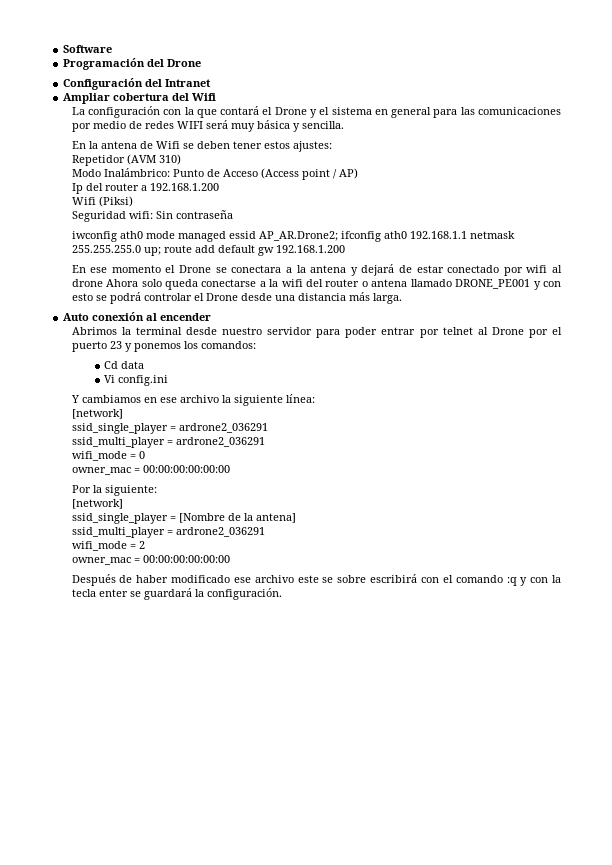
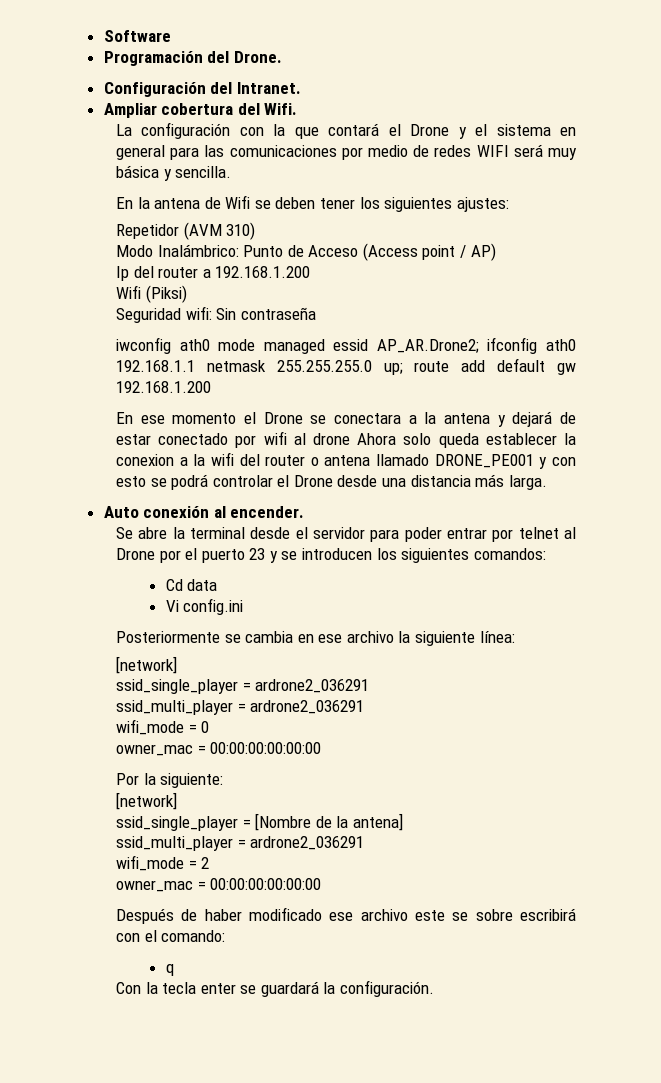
- Programación del Drone
+ Programación del Drone.
- Configuración del Intranet
+ Configuración del Intranet.
- Ampliar cobertura del Wifi
+ Ampliar cobertura del Wifi.
- En la antena de Wifi se deben tener estos ajustes:
+ En la antena de Wifi se deben tener los siguientes ajustes:
- En ese momento el Drone se conectara a la antena y dejará de estar conectado por wifi al drone Ahora solo queda conectarse a la wifi del router o antena llamado DRONE_PE001 y con esto se podrá controlar el Drone desde una distancia más larga.
+ En ese momento el Drone se conectara a la antena y dejará de estar conectado por wifi al drone Ahora solo queda establecer la conexion a la wifi del router o antena llamado DRONE_PE001 y con esto se podrá controlar el Drone desde una distancia más larga.
- Auto conexión al encender
- Abrimos la terminal desde nuestro servidor para poder entrar por telnet al Drone por el puerto 23 y ponemos los comandos:
+ Auto conexión al encender.
+ Se abre la terminal desde el servidor para poder entrar por telnet al Drone por el puerto 23 y se introducen los siguientes comandos:
- Y cambiamos en ese archivo la siguiente línea:
+ Posteriormente se cambia en ese archivo la siguiente línea:
- Después de haber modificado ese archivo este se sobre escribirá con el comando :q y con la tecla enter se guardará la configuración.
+ Después de haber modificado ese archivo este se sobre escribirá con el comando:
+ q
+ Con la tecla enter se guardará la configuración.

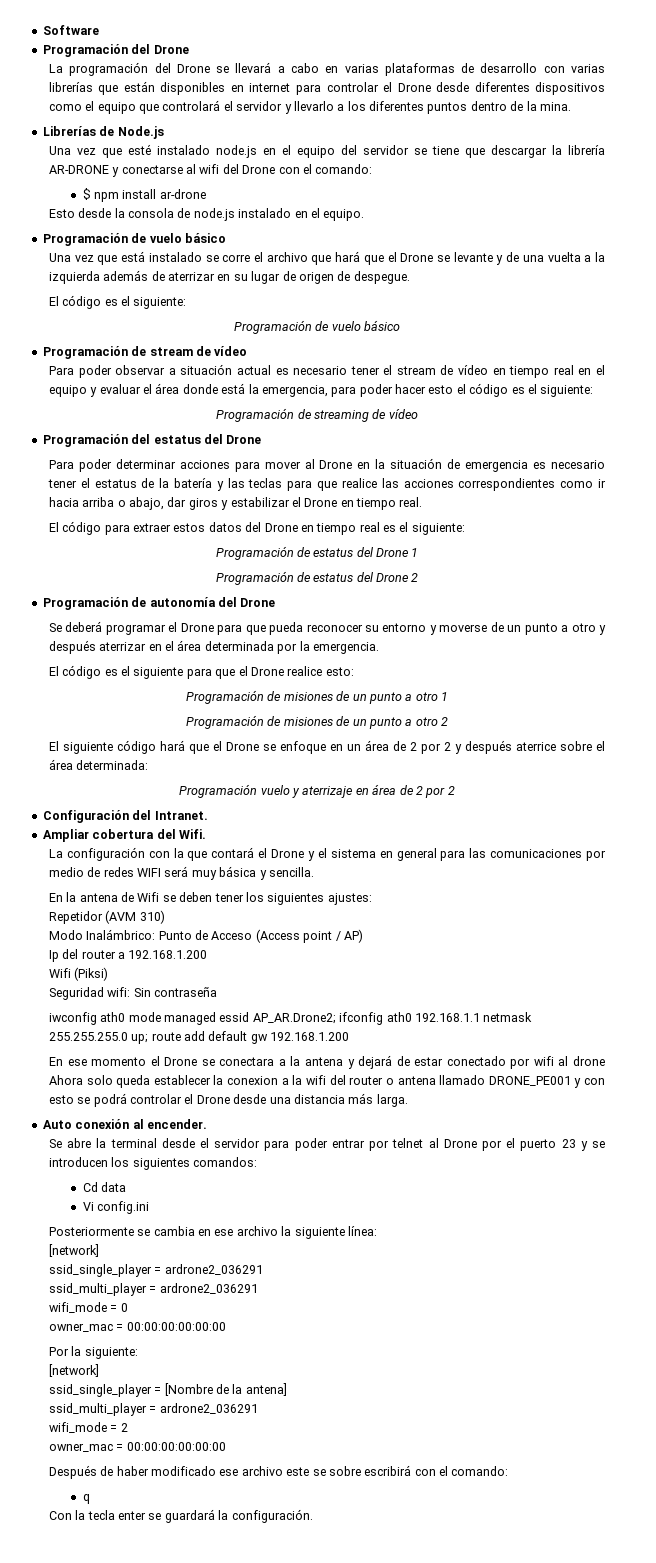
- Programación del Drone.
+ Programación del Drone
+ La programación del Drone se llevará a cabo en varias plataformas de desarrollo con varias librerías que están disponibles en internet para controlar el Drone desde diferentes dispositivos como el equipo que controlará el servidor y llevarlo a los diferentes puntos dentro de la mina.
+ Librerías de Node.js
+ Una vez que esté instalado node.js en el equipo del servidor se tiene que descargar la librería AR-DRONE y conectarse al wifi del Drone con el comando:
+ $ npm install ar-drone
+ Esto desde la consola de node.js instalado en el equipo.
+ Programación de vuelo básico
+ Una vez que está instalado se corre el archivo que hará que el Drone se levante y de una vuelta a la izquierda además de aterrizar en su lugar de origen de despegue.
+ El código es el siguiente:
+ Programación de vuelo básico
+ Programación de stream de vídeo
+ Para poder observar a situación actual es necesario tener el stream de vídeo en tiempo real en el equipo y evaluar el área donde está la emergencia, para poder hacer esto el código es el siguiente:
+ Programación de streaming de vídeo
+ Programación del estatus del Drone
+ Para poder determinar acciones para mover al Drone en la situación de emergencia es necesario tener el estatus de la batería y las teclas para que realice las acciones correspondientes como ir hacia arriba o abajo, dar giros y estabilizar el Drone en tiempo real.
+ El código para extraer estos datos del Drone en tiempo real es el siguiente:
+ Programación de estatus del Drone 1
+ Programación de estatus del Drone 2
+ Programación de autonomía del Drone
+ Se deberá programar el Drone para que pueda reconocer su entorno y moverse de un punto a otro y después aterrizar en el área determinada por la emergencia.
+ El código es el siguiente para que el Drone realice esto:
+ Programación de misiones de un punto a otro 1
+ Programación de misiones de un punto a otro 2
+ El siguiente código hará que el Drone se enfoque en un área de 2 por 2 y después aterrice sobre el área determinada:
+ Programación vuelo y aterrizaje en área de 2 por 2

